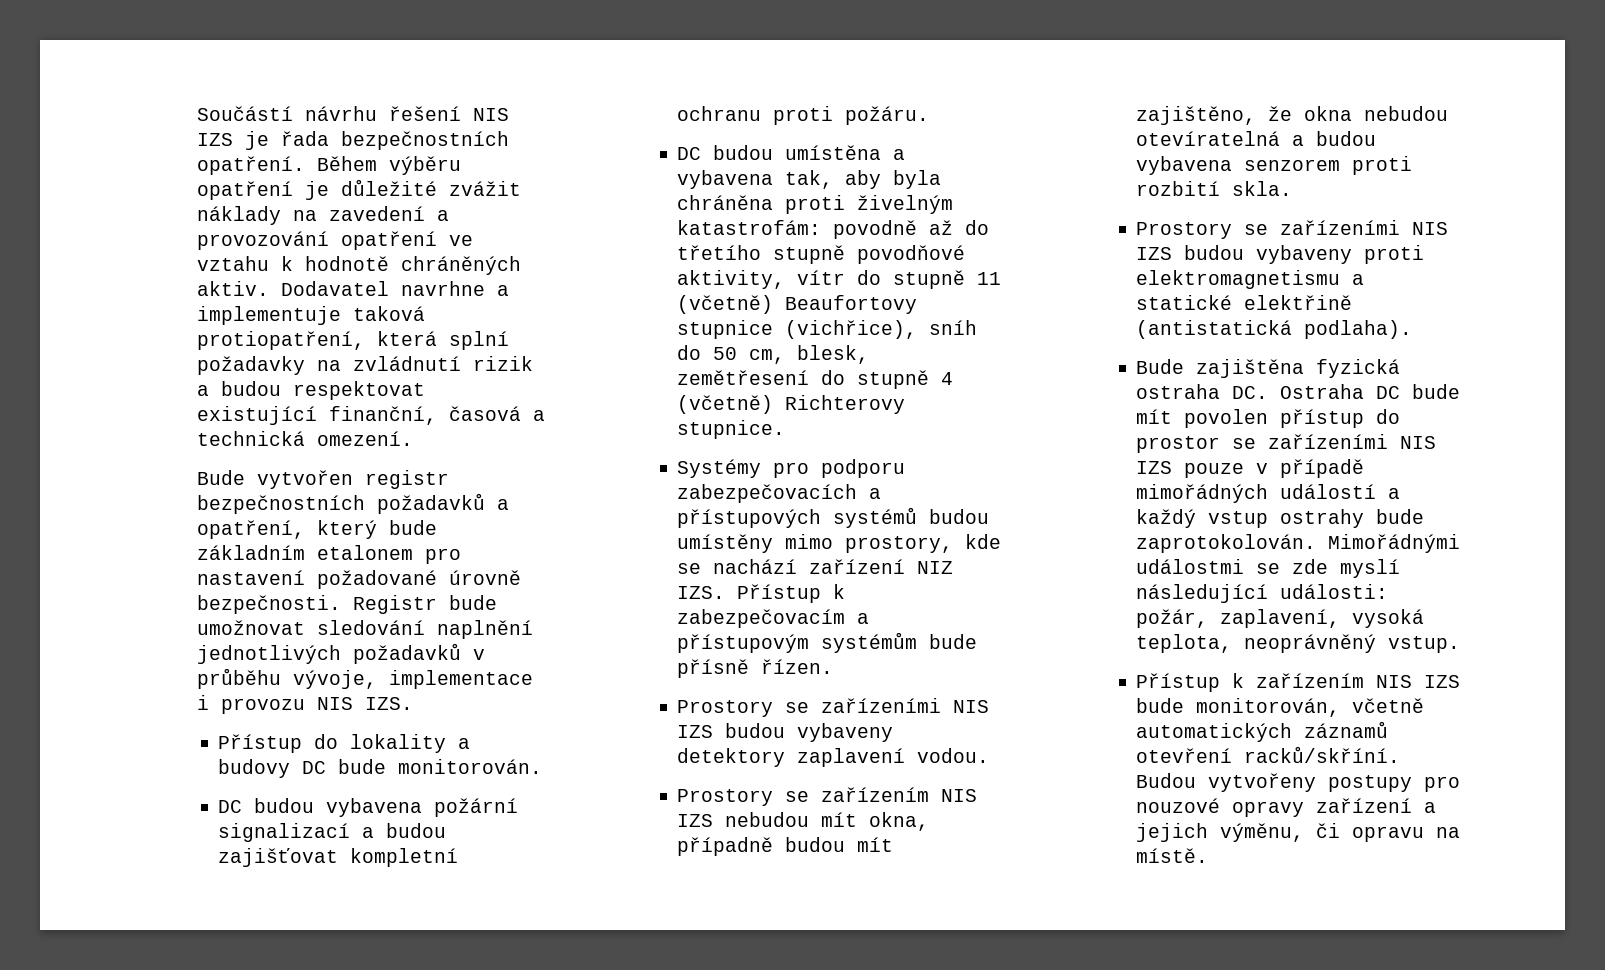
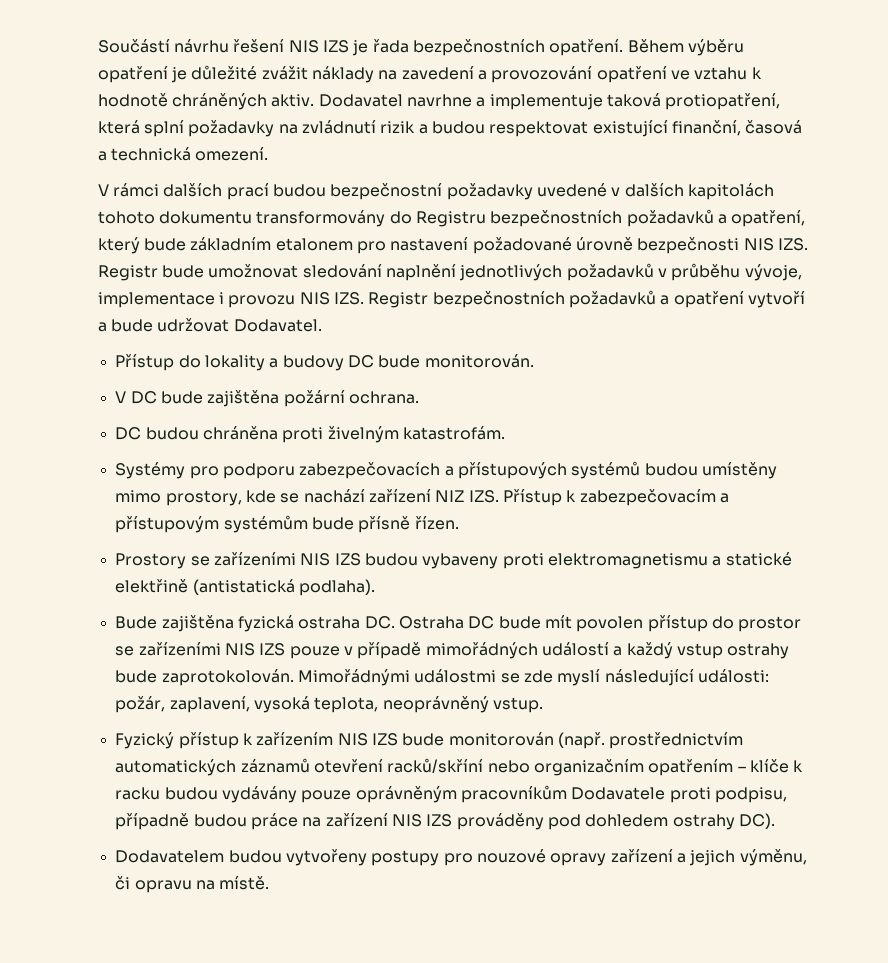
- Bude vytvořen registr bezpečnostních požadavků a opatření, který bude základním etalonem pro nastavení požadované úrovně bezpečnosti. Registr bude umožnovat sledování naplnění jednotlivých požadavků v průběhu vývoje, implementace i provozu NIS IZS.
+ V rámci dalších prací budou bezpečnostní požadavky uvedené v dalších kapitolách tohoto dokumentu transformovány do Registru bezpečnostních požadavků a opatření, který bude základním etalonem pro nastavení požadované úrovně bezpečnosti NIS IZS. Registr bude umožnovat sledování naplnění jednotlivých požadavků v průběhu vývoje, implementace i provozu NIS IZS. Registr bezpečnostních požadavků a opatření vytvoří a bude udržovat Dodavatel.
- DC budou vybavena požární signalizací a budou zajišťovat kompletní ochranu proti požáru.
- DC budou umístěna a vybavena tak, aby byla chráněna proti živelným katastrofám: povodně až do třetího stupně povodňové aktivity, vítr do stupně 11 (včetně) Beaufortovy stupnice (vichřice), sníh do 50 cm, blesk, zemětřesení do stupně 4 (včetně) Richterovy stupnice.
+ V DC bude zajištěna požární ochrana.
+ DC budou chráněna proti živelným katastrofám.
- Prostory se zařízeními NIS IZS budou vybaveny detektory zaplavení vodou.
- Prostory se zařízením NIS IZS nebudou mít okna, případně budou mít zajištěno, že okna nebudou otevíratelná a budou vybavena senzorem proti rozbití skla.
- Přístup k zařízením NIS IZS bude monitorován, včetně automatických záznamů otevření racků/skříní. Budou vytvořeny postupy pro nouzové opravy zařízení a jejich výměnu, či opravu na místě.
+ Fyzický přístup k zařízením NIS IZS bude monitorován (např. prostřednictvím automatických záznamů otevření racků/skříní nebo organizačním opatřením – klíče k racku budou vydávány pouze oprávněným pracovníkům Dodavatele proti podpisu, případně budou práce na zařízení NIS IZS prováděny pod dohledem ostrahy DC).
+ Dodavatelem budou vytvořeny postupy pro nouzové opravy zařízení a jejich výměnu, či opravu na místě.

